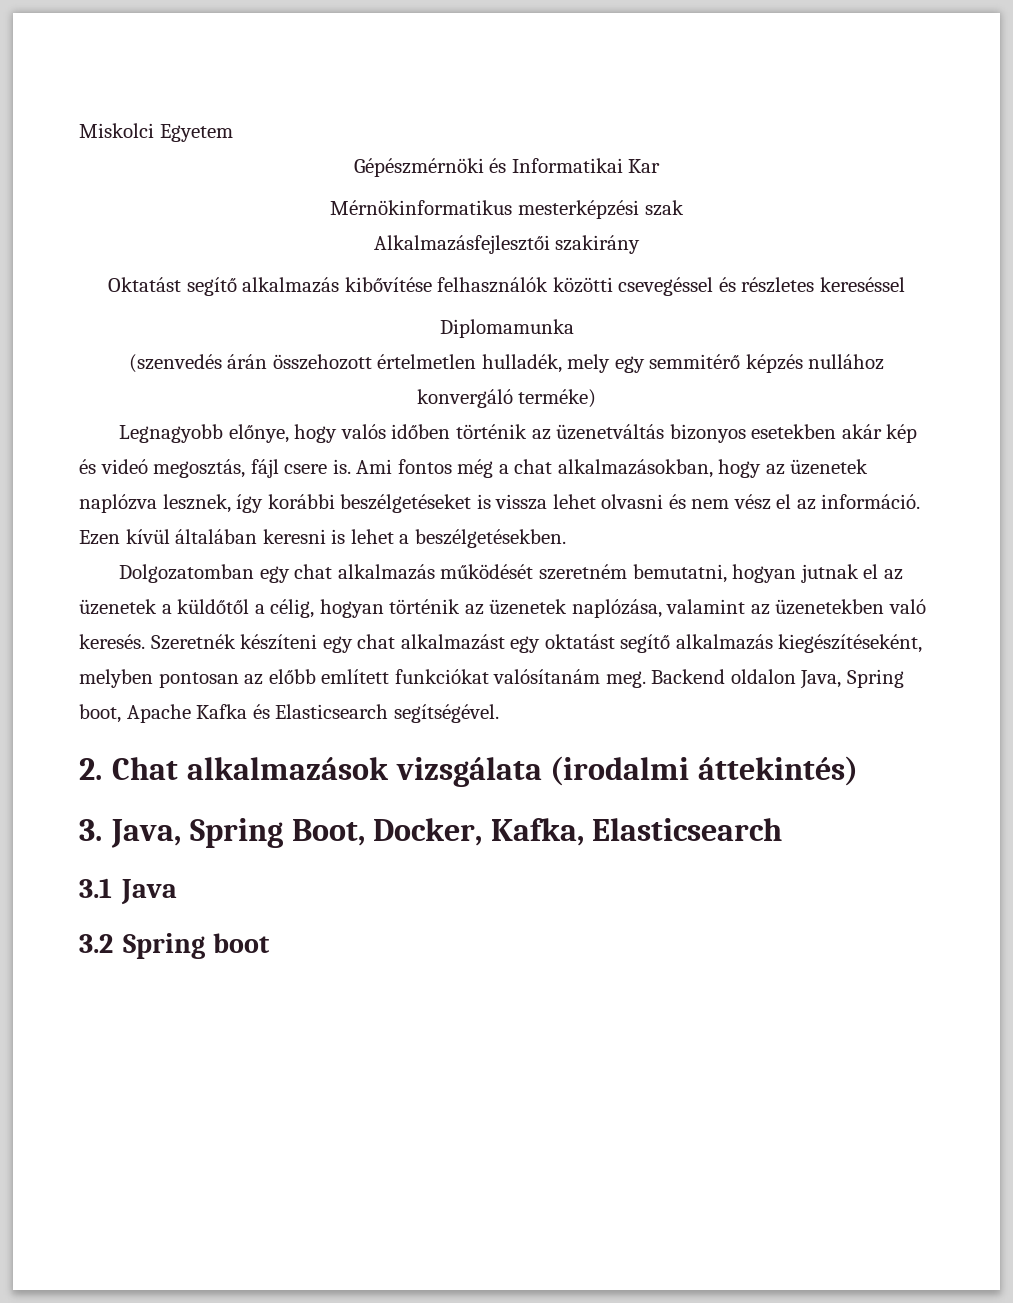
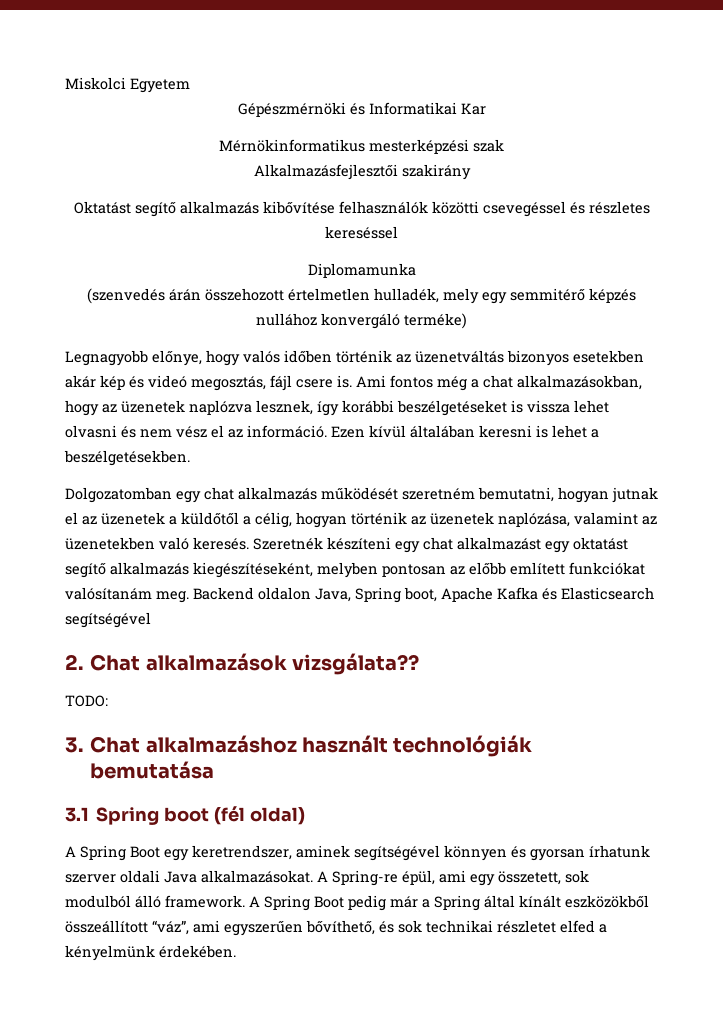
- Backend oldalon Java, Spring boot, Apache Kafka és Elasticsearch segítségével.
+ Backend oldalon Java, Spring boot, Apache Kafka és Elasticsearch segítségével
- 2. Chat alkalmazások vizsgálata (irodalmi áttekintés)
- 3. Java, Spring Boot, Docker, Kafka, Elasticsearch
- 3.1 Java
- 3.2 Spring boot
+ 2. Chat alkalmazások vizsgálata??
+ TODO:
+ 3. Chat alkalmazáshoz használt technológiák bemutatása
+ 3.1 Spring boot (fél oldal)
+ A Spring Boot egy keretrendszer, aminek segítségével könnyen és gyorsan írhatunk szerver oldali Java alkalmazásokat. A Spring-re épül, ami egy összetett, sok modulból álló framework. A Spring Boot pedig már a Spring által kínált eszközökből összeállított “váz”, ami egyszerűen bővíthető, és sok technikai részletet elfed a kényelmünk érdekében.

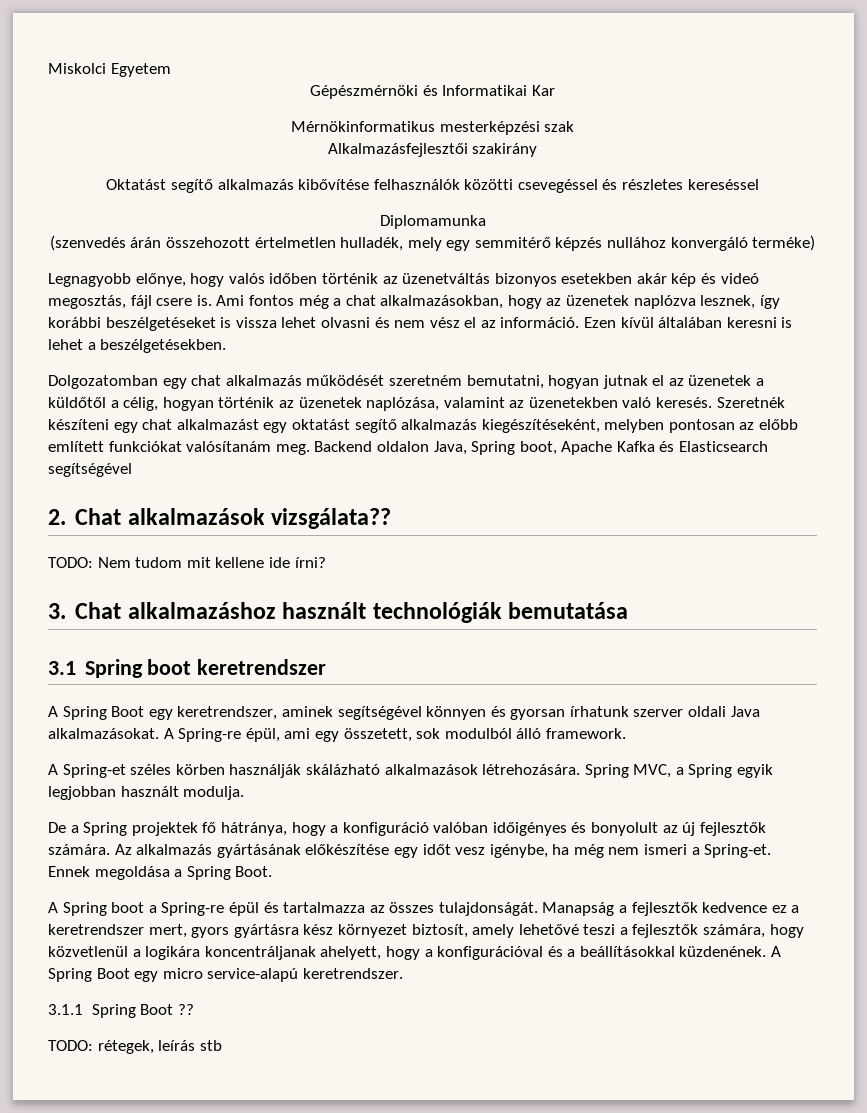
- TODO:
+ TODO: Nem tudom mit kellene ide írni?
- 3.1 Spring boot (fél oldal)
+ 3.1 Spring boot keretrendszer
- A Spring-re épül, ami egy összetett, sok modulból álló framework. A Spring Boot pedig már a Spring által kínált eszközökből összeállított “váz”, ami egyszerűen bővíthető, és sok technikai részletet elfed a kényelmünk érdekében.
+ A Spring-re épül, ami egy összetett, sok modulból álló framework.
+ A Spring-et széles körben használják skálázható alkalmazások létrehozására. Spring MVC, a Spring egyik legjobban használt modulja.
+ De a Spring projektek fő hátránya, hogy a konfiguráció valóban időigényes és bonyolult az új fejlesztők számára. Az alkalmazás gyártásának előkészítése egy időt vesz igénybe, ha még nem ismeri a Spring-et. Ennek megoldása a Spring Boot.
+ A Spring boot a Spring-re épül és tartalmazza az összes tulajdonságát. Manapság a fejlesztők kedvence ez a keretrendszer mert, gyors gyártásra kész környezet biztosít, amely lehetővé teszi a fejlesztők számára, hogy közvetlenül a logikára koncentráljanak ahelyett, hogy a konfigurációval és a beállításokkal küzdenének. A Spring Boot egy micro service-alapú keretrendszer.
+ 3.1.1 Spring Boot ??
+ TODO: rétegek, leírás stb

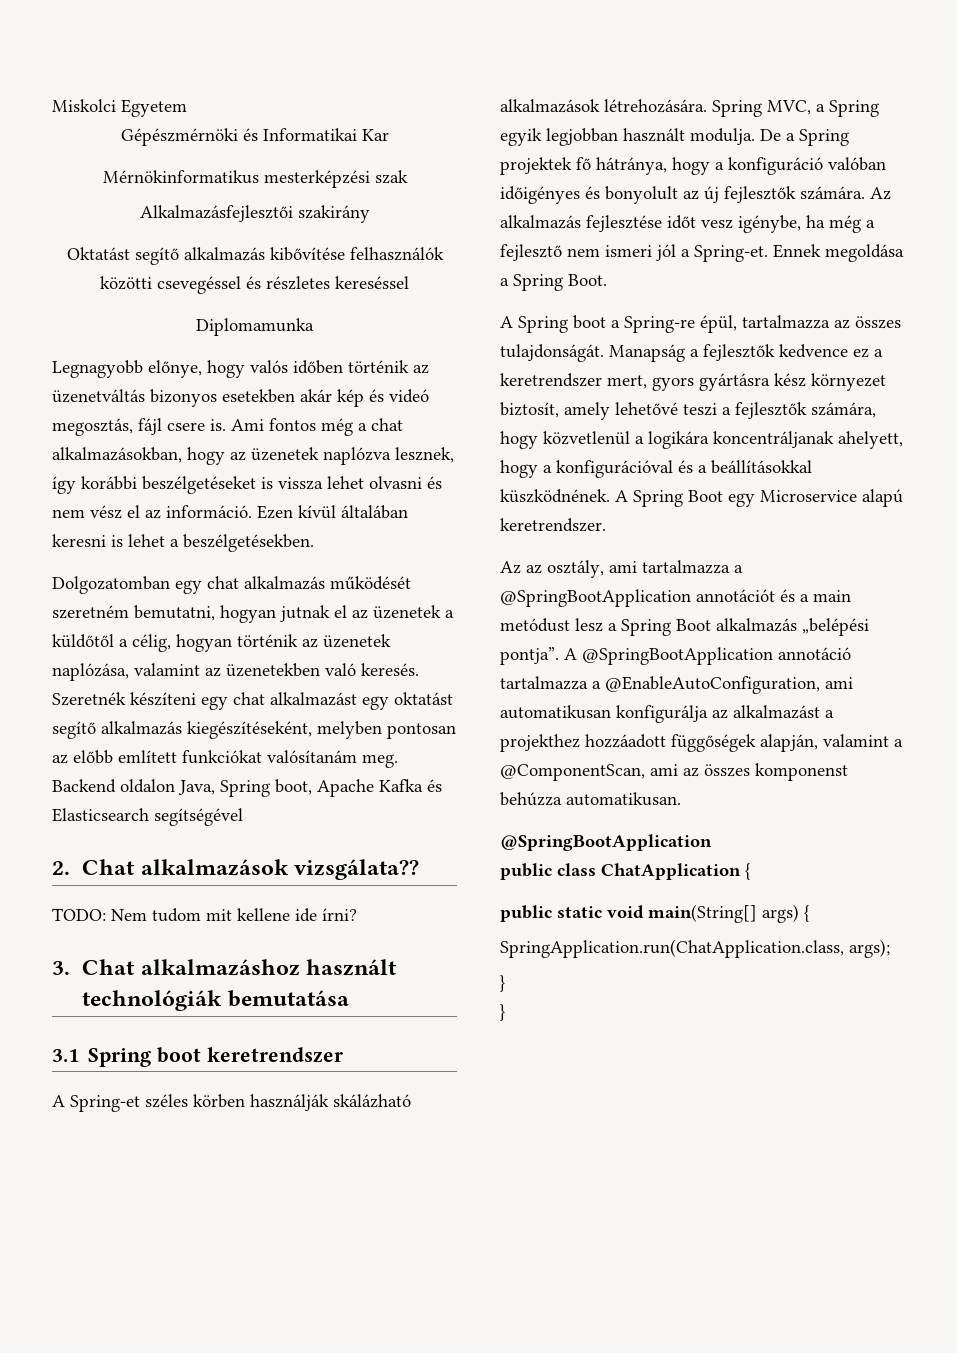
- (szenvedés árán összehozott értelmetlen hulladék, mely egy semmitérő képzés nullához konvergáló terméke)
- A Spring Boot egy keretrendszer, aminek segítségével könnyen és gyorsan írhatunk szerver oldali Java alkalmazásokat. A Spring-re épül, ami egy összetett, sok modulból álló framework.
- Spring MVC, a Spring egyik legjobban használt modulja.
- De a Spring projektek fő hátránya, hogy a konfiguráció valóban időigényes és bonyolult az új fejlesztők számára.
+ Spring MVC, a Spring egyik legjobban használt modulja. De a Spring projektek fő hátránya, hogy a konfiguráció valóban időigényes és bonyolult az új fejlesztők számára.
- Az alkalmazás gyártásának előkészítése egy időt vesz igénybe, ha még nem ismeri a Spring-et.
+ Az alkalmazás fejlesztése időt vesz igénybe, ha még a fejlesztő nem ismeri jól a Spring-et.
- A Spring boot a Spring-re épül és tartalmazza az összes tulajdonságát.
+ A Spring boot a Spring-re épül, tartalmazza az összes tulajdonságát.
- Manapság a fejlesztők kedvence ez a keretrendszer mert, gyors gyártásra kész környezet biztosít, amely lehetővé teszi a fejlesztők számára, hogy közvetlenül a logikára koncentráljanak ahelyett, hogy a konfigurációval és a beállításokkal küzdenének. A Spring Boot egy micro service-alapú keretrendszer.
+ Manapság a fejlesztők kedvence ez a keretrendszer mert, gyors gyártásra kész környezet biztosít, amely lehetővé teszi a fejlesztők számára, hogy közvetlenül a logikára koncentráljanak ahelyett, hogy a konfigurációval és a beállításokkal küszködnének. A Spring Boot egy Microservice alapú keretrendszer.
- 3.1.1 Spring Boot ??
- TODO: rétegek, leírás stb
+ Az az osztály, ami tartalmazza a @SpringBootApplication annotációt és a main metódust lesz a Spring Boot alkalmazás „belépési pontja”. A @SpringBootApplication annotáció tartalmazza a @EnableAutoConfiguration, ami automatikusan konfigurálja az alkalmazást a projekthez hozzáadott függőségek alapján, valamint a @ComponentScan, ami az összes komponenst behúzza automatikusan.
+ @SpringBootApplication
+ public class ChatApplication {
+ public static void main(String[] args) {
+ SpringApplication.run(ChatApplication.class, args);
+ }
+ }

